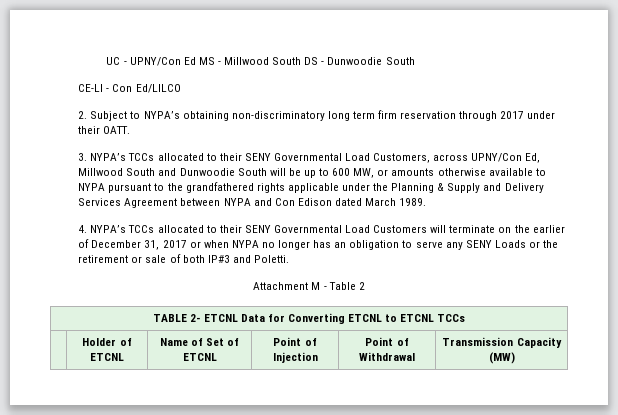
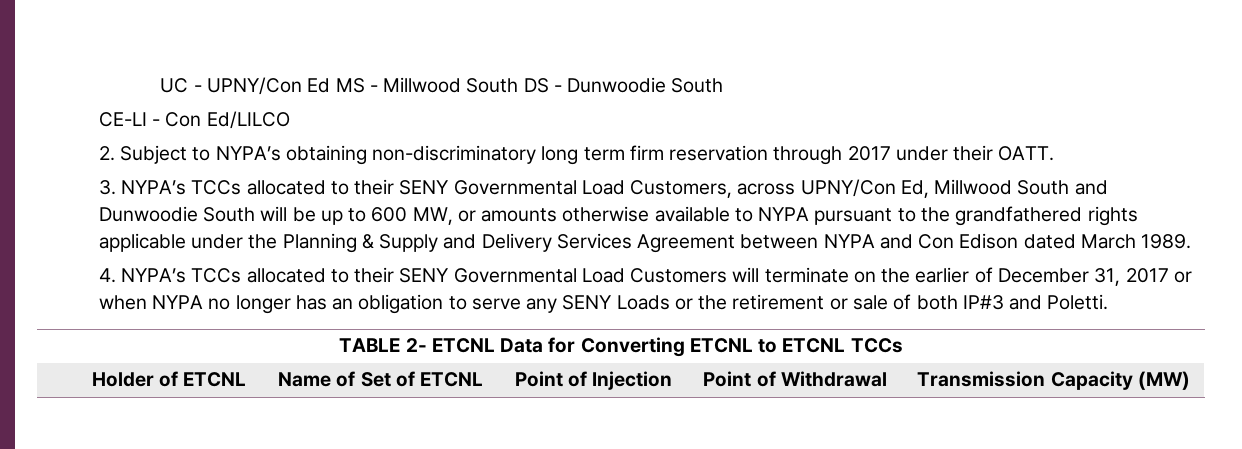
- Attachment M - Table 2

